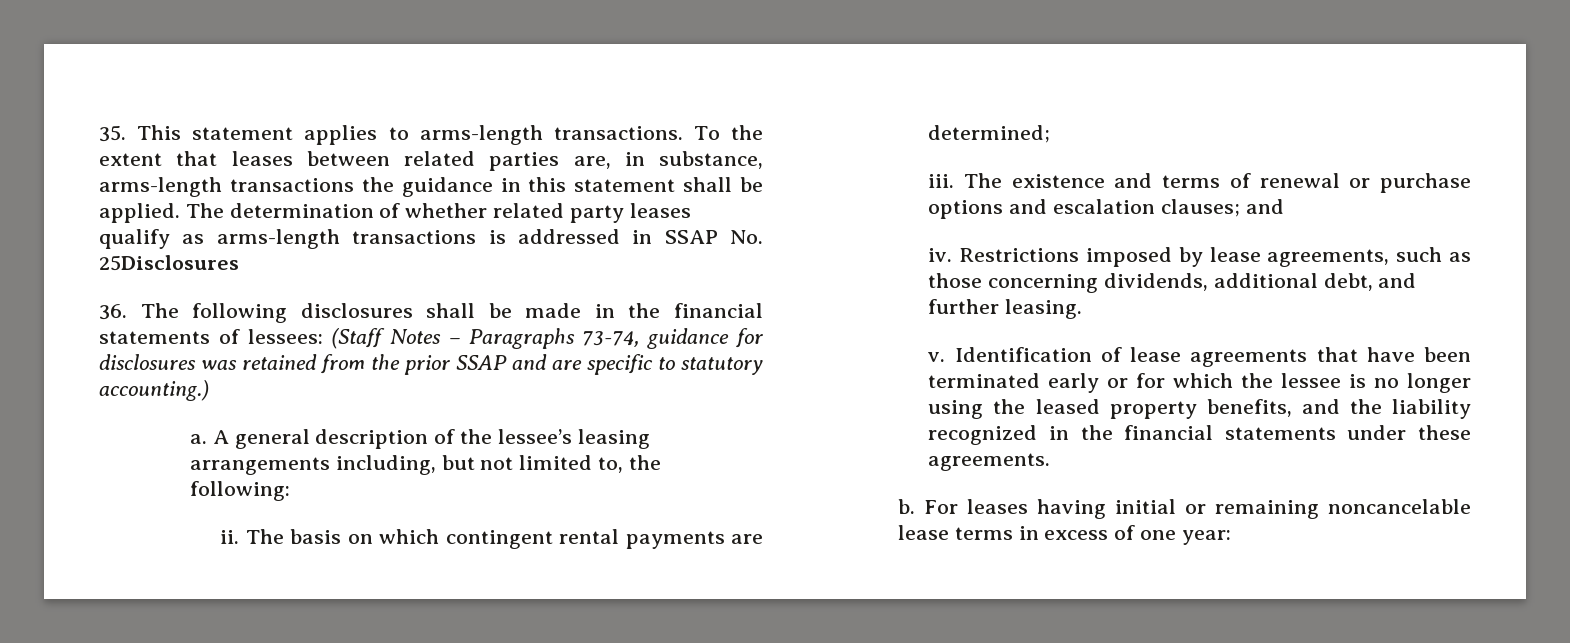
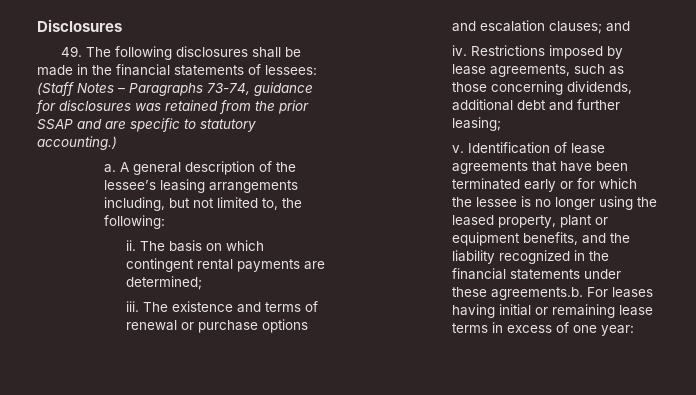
- 35. This statement applies to arms-length transactions. To the extent that leases between related parties are, in substance, arms-length transactions the guidance in this statement shall be applied. The determination of whether related party leases qualify as arms-length transactions is addressed in SSAP No. 25Disclosures
- 36. The following disclosures shall be made in the financial statements of lessees: (Staff Notes – Paragraphs 73-74, guidance for disclosures was retained from the prior SSAP and are specific to statutory accounting.)
+ Disclosures
+ 49. The following disclosures shall be made in the financial statements of lessees: (Staff Notes – Paragraphs 73-74, guidance for disclosures was retained from the prior SSAP and are specific to statutory accounting.)
- Restrictions imposed by lease agreements, such as those concerning dividends, additional debt, and further leasing.
+ Restrictions imposed by lease agreements, such as those concerning dividends, additional debt and further leasing;
- Identification of lease agreements that have been terminated early or for which the lessee is no longer using the leased property benefits, and the liability recognized in the financial statements under these agreements.
- b. For leases having initial or remaining noncancelable lease terms in excess of one year:
+ Identification of lease agreements that have been terminated early or for which the lessee is no longer using the leased property, plant or equipment benefits, and the liability recognized in the financial statements under these agreements.b. For leases having initial or remaining lease terms in excess of one year:

